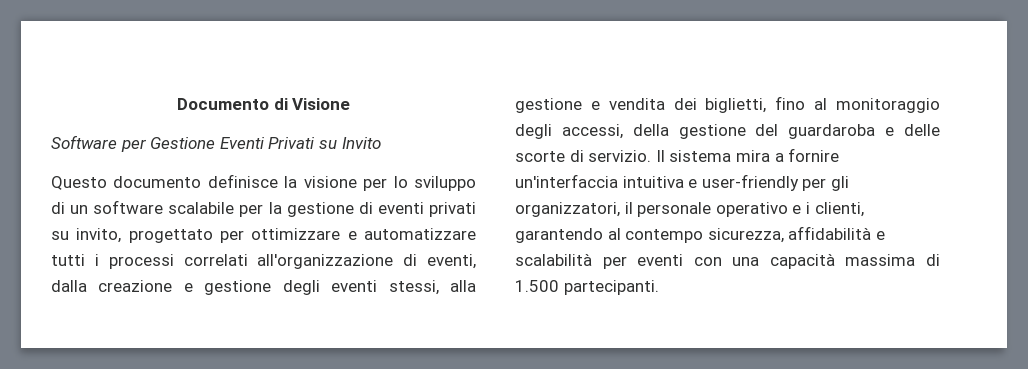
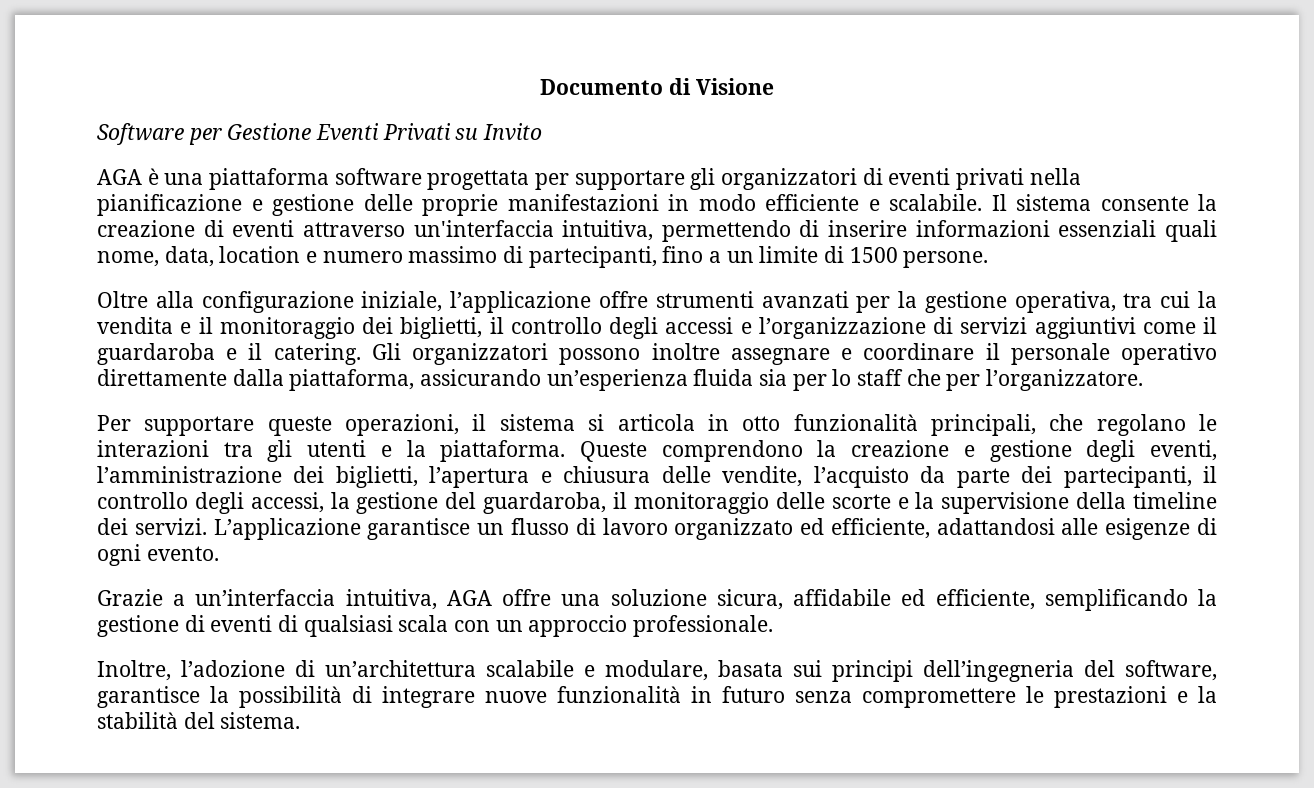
- Questo documento definisce la visione per lo sviluppo di un software scalabile per la gestione di eventi privati su invito, progettato per ottimizzare e automatizzare tutti i processi correlati all'organizzazione di eventi, dalla creazione e gestione degli eventi stessi, alla gestione e vendita dei biglietti, fino al monitoraggio degli accessi, della gestione del guardaroba e delle scorte di servizio. Il sistema mira a fornire un'interfaccia intuitiva e user-friendly per gli organizzatori, il personale operativo e i clienti, garantendo al contempo sicurezza, affidabilità e scalabilità per eventi con una capacità massima di 1.500 partecipanti.
+ AGA è una piattaforma software progettata per supportare gli organizzatori di eventi privati nella pianificazione e gestione delle proprie manifestazioni in modo efficiente e scalabile. Il sistema consente la creazione di eventi attraverso un'interfaccia intuitiva, permettendo di inserire informazioni essenziali quali nome, data, location e numero massimo di partecipanti, fino a un limite di 1500 persone.
+ Oltre alla configurazione iniziale, l’applicazione offre strumenti avanzati per la gestione operativa, tra cui la vendita e il monitoraggio dei biglietti, il controllo degli accessi e l’organizzazione di servizi aggiuntivi come il guardaroba e il catering. Gli organizzatori possono inoltre assegnare e coordinare il personale operativo direttamente dalla piattaforma, assicurando un’esperienza fluida sia per lo staff che per l’organizzatore.
+ Per supportare queste operazioni, il sistema si articola in otto funzionalità principali, che regolano le interazioni tra gli utenti e la piattaforma. Queste comprendono la creazione e gestione degli eventi, l’amministrazione dei biglietti, l’apertura e chiusura delle vendite, l’acquisto da parte dei partecipanti, il controllo degli accessi, la gestione del guardaroba, il monitoraggio delle scorte e la supervisione della timeline dei servizi. L’applicazione garantisce un flusso di lavoro organizzato ed efficiente, adattandosi alle esigenze di ogni evento.
+ Grazie a un’interfaccia intuitiva, AGA offre una soluzione sicura, affidabile ed efficiente, semplificando la gestione di eventi di qualsiasi scala con un approccio professionale.
+ Inoltre, l’adozione di un’architettura scalabile e modulare, basata sui principi dell’ingegneria del software, garantisce la possibilità di integrare nuove funzionalità in futuro senza compromettere le prestazioni e la stabilità del sistema.

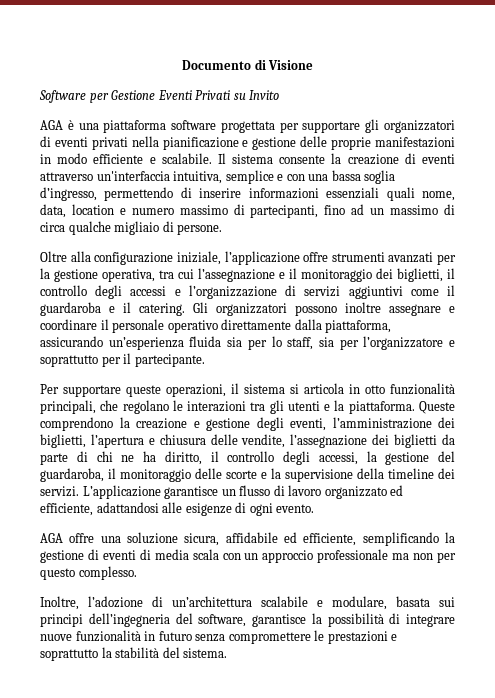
- Il sistema consente la creazione di eventi attraverso un'interfaccia intuitiva, permettendo di inserire informazioni essenziali quali nome, data, location e numero massimo di partecipanti, fino a un limite di 1500 persone.
+ Il sistema consente la creazione di eventi attraverso un'interfaccia intuitiva, semplice e con una bassa soglia d’ingresso, permettendo di inserire informazioni essenziali quali nome, data, location e numero massimo di partecipanti, fino ad un massimo di circa qualche migliaio di persone.
- Oltre alla configurazione iniziale, l’applicazione offre strumenti avanzati per la gestione operativa, tra cui la vendita e il monitoraggio dei biglietti, il controllo degli accessi e l’organizzazione di servizi aggiuntivi come il guardaroba e il catering.
+ Oltre alla configurazione iniziale, l’applicazione offre strumenti avanzati per la gestione operativa, tra cui l’assegnazione e il monitoraggio dei biglietti, il controllo degli accessi e l’organizzazione di servizi aggiuntivi come il guardaroba e il catering.
- Gli organizzatori possono inoltre assegnare e coordinare il personale operativo direttamente dalla piattaforma, assicurando un’esperienza fluida sia per lo staff che per l’organizzatore.
+ Gli organizzatori possono inoltre assegnare e coordinare il personale operativo direttamente dalla piattaforma, assicurando un’esperienza fluida sia per lo staff, sia per l’organizzatore e soprattutto per il partecipante.
- Queste comprendono la creazione e gestione degli eventi, l’amministrazione dei biglietti, l’apertura e chiusura delle vendite, l’acquisto da parte dei partecipanti, il controllo degli accessi, la gestione del guardaroba, il monitoraggio delle scorte e la supervisione della timeline dei servizi.
+ Queste comprendono la creazione e gestione degli eventi, l’amministrazione dei biglietti, l’apertura e chiusura delle vendite, l’assegnazione dei biglietti da parte di chi ne ha diritto, il controllo degli accessi, la gestione del guardaroba, il monitoraggio delle scorte e la supervisione della timeline dei servizi.
- Grazie a un’interfaccia intuitiva, AGA offre una soluzione sicura, affidabile ed efficiente, semplificando la gestione di eventi di qualsiasi scala con un approccio professionale.
+ AGA offre una soluzione sicura, affidabile ed efficiente, semplificando la gestione di eventi di media scala con un approccio professionale ma non per questo complesso.
- Inoltre, l’adozione di un’architettura scalabile e modulare, basata sui principi dell’ingegneria del software, garantisce la possibilità di integrare nuove funzionalità in futuro senza compromettere le prestazioni e la stabilità del sistema.
+ Inoltre, l’adozione di un’architettura scalabile e modulare, basata sui principi dell’ingegneria del software, garantisce la possibilità di integrare nuove funzionalità in futuro senza compromettere le prestazioni e soprattutto la stabilità del sistema.

